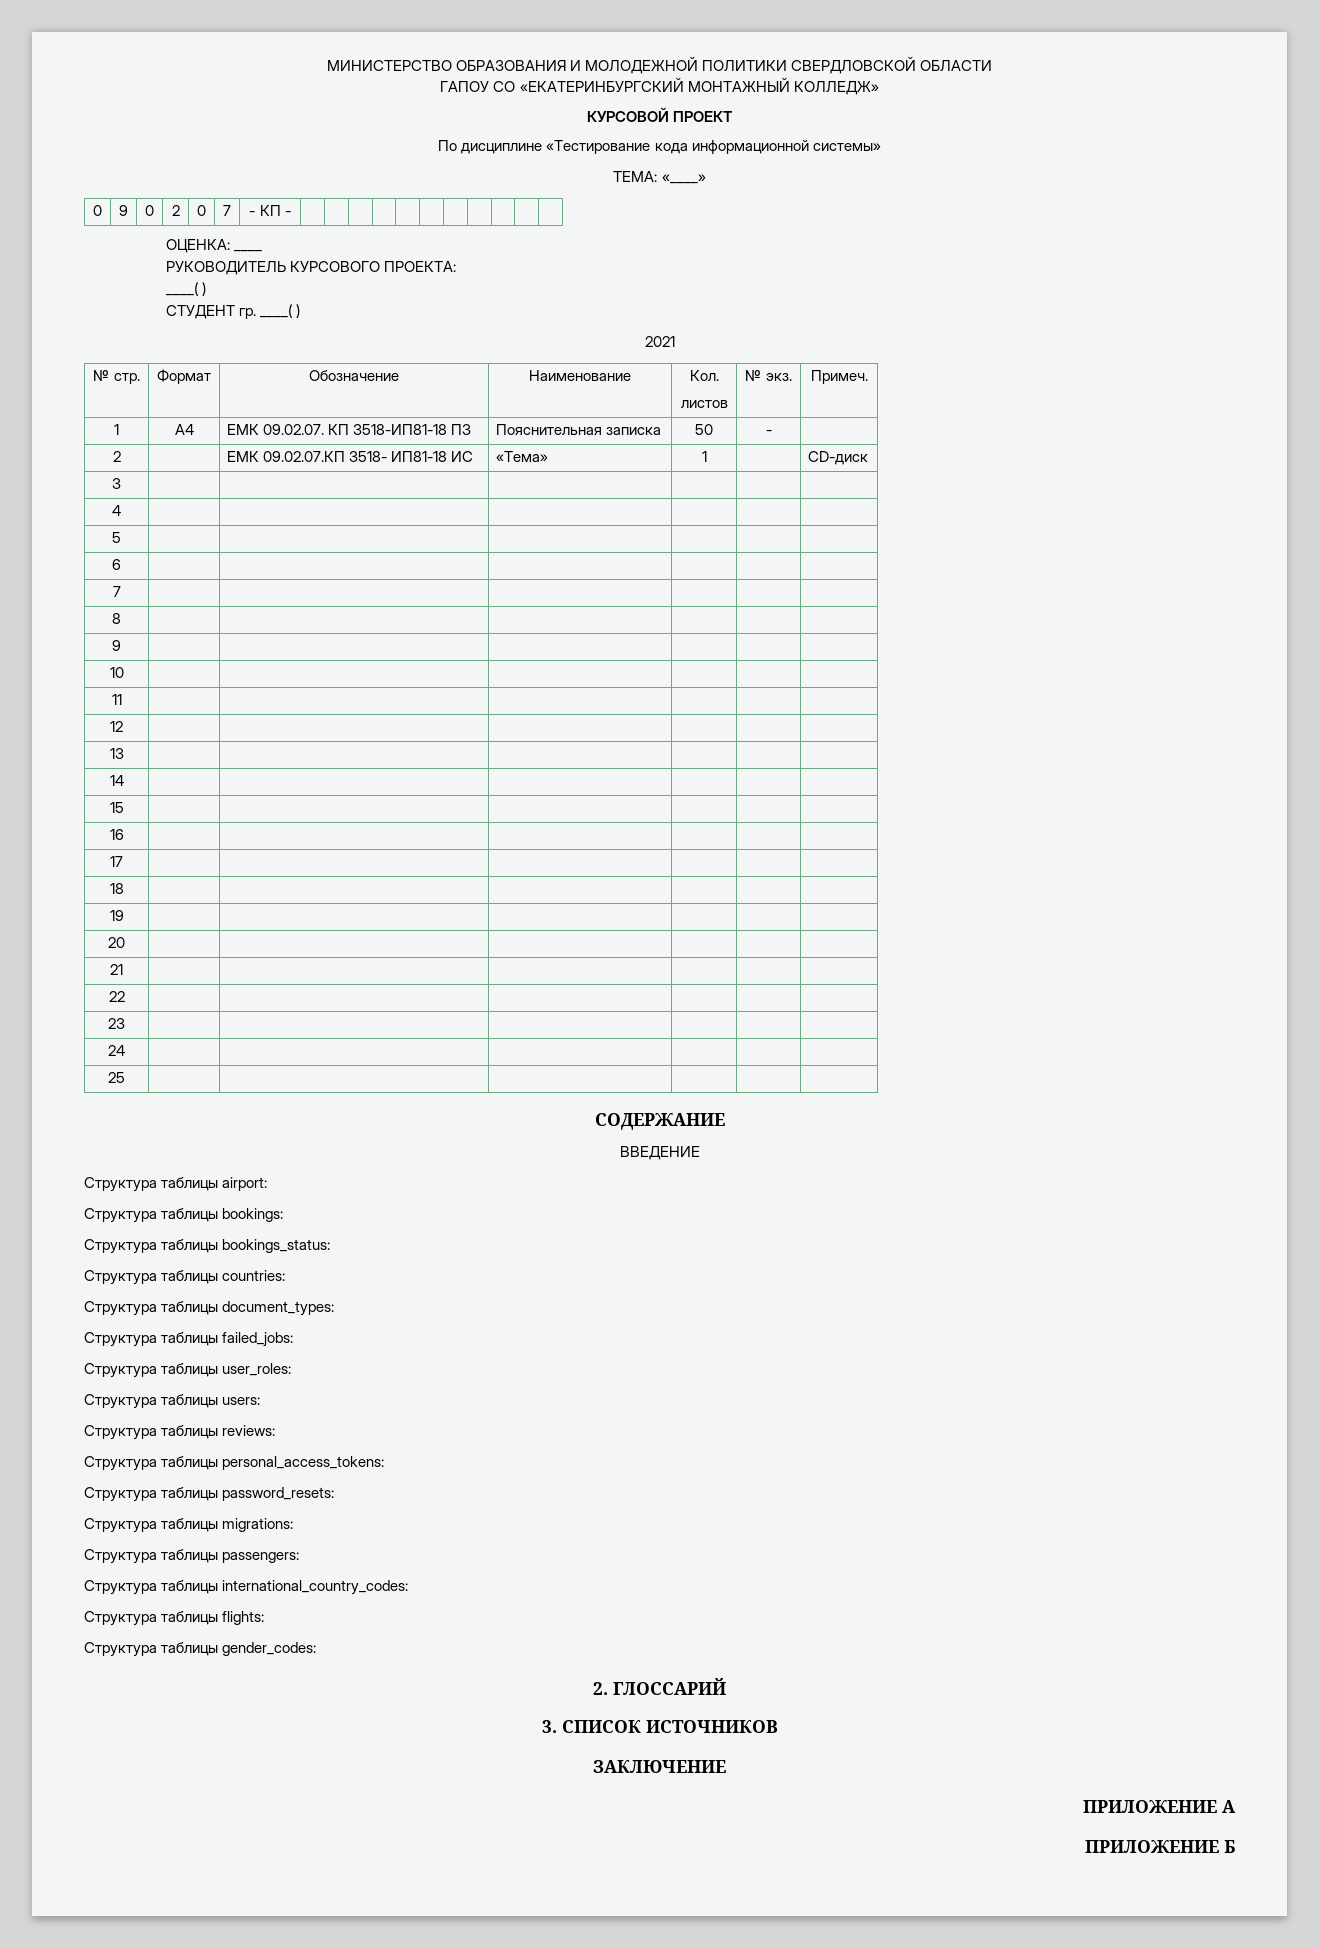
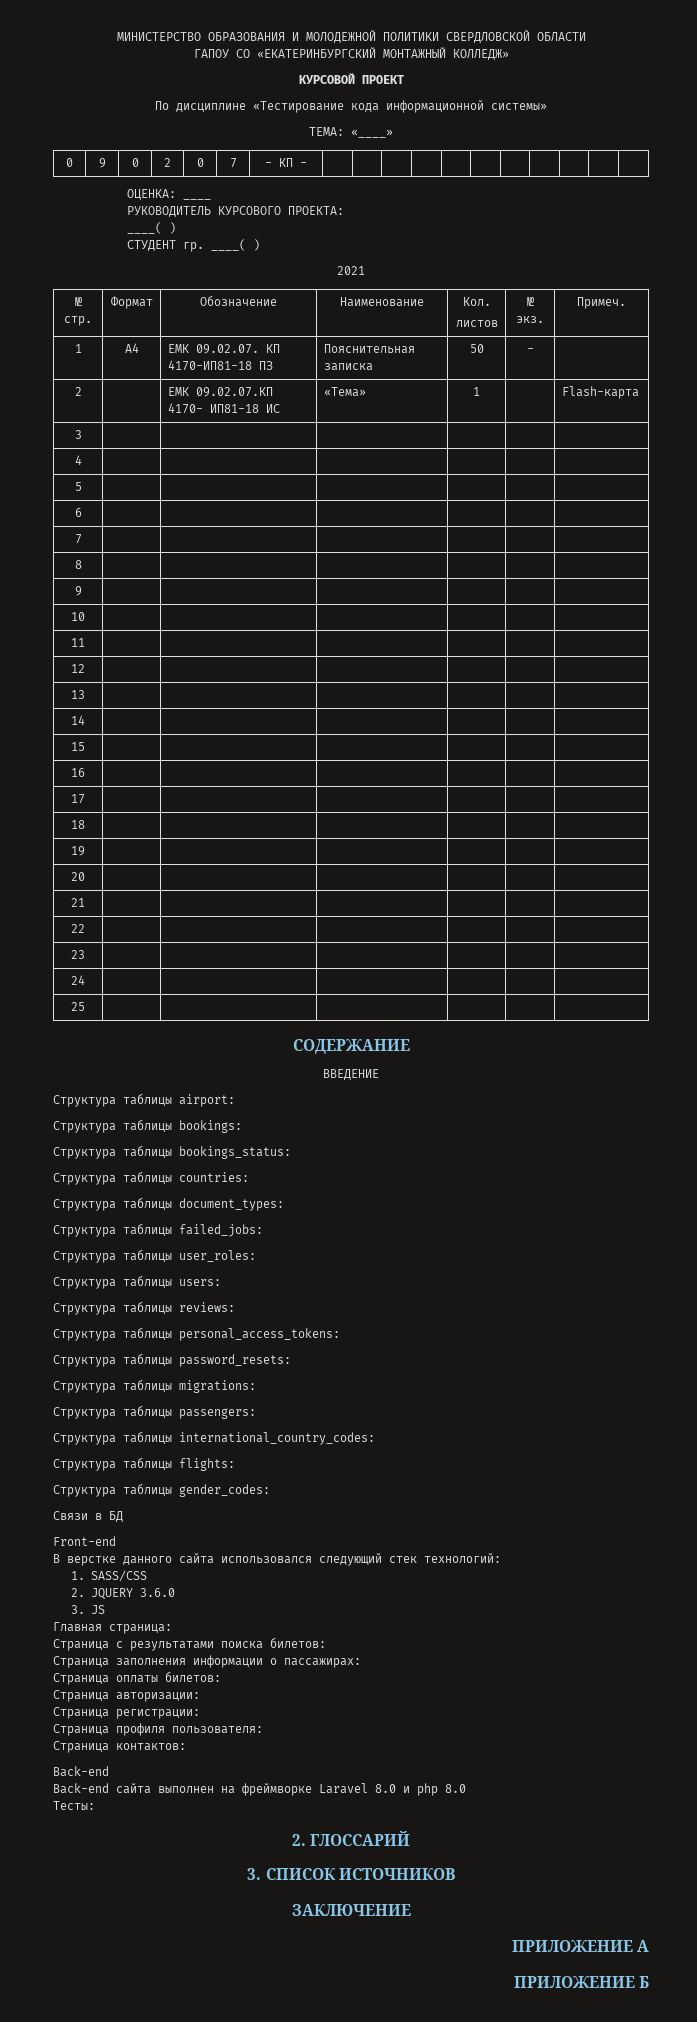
- 1 | А4 | ЕМК 09.02.07. КП 3518-ИП81-18 ПЗ | Пояснительная записка | 50 | - |
+ 1 | А4 | ЕМК 09.02.07. КП 4170-ИП81-18 ПЗ | Пояснительная записка | 50 | - |
- 2 | | ЕМК 09.02.07.КП 3518- ИП81-18 ИС | «Тема» | 1 | | CD-диск
+ 2 | | ЕМК 09.02.07.КП 4170- ИП81-18 ИС | «Тема» | 1 | | Flash-карта
+ Связи в БД
+ Front-end
+ В верстке данного сайта использовался следующий стек технологий:
+ 1. SASS/CSS
+ 2. JQUERY 3.6.0
+ 3. JS
+ Главная страница:
+ Страница с результатами поиска билетов:
+ Страница заполнения информации о пассажирах:
+ Страница оплаты билетов:
+ Страница авторизации:
+ Страница регистрации:
+ Страница профиля пользователя:
+ Страница контактов:
+ Back-end
+ Back-end сайта выполнен на фреймворке Laravel 8.0 и php 8.0
+ Тесты:

